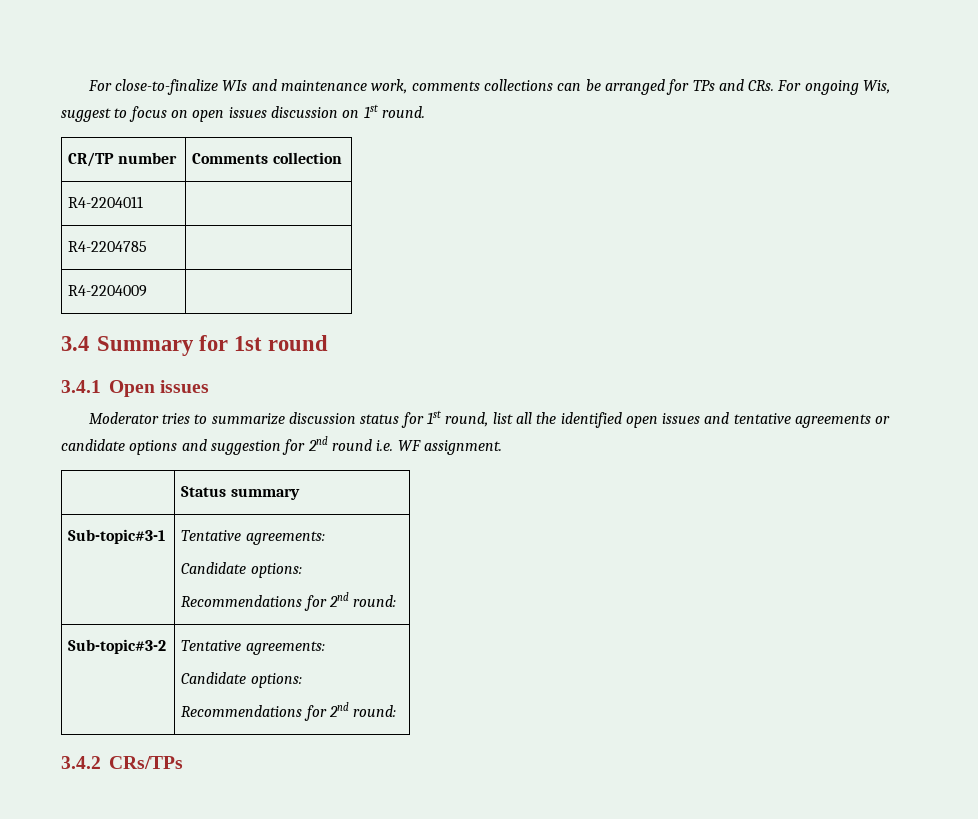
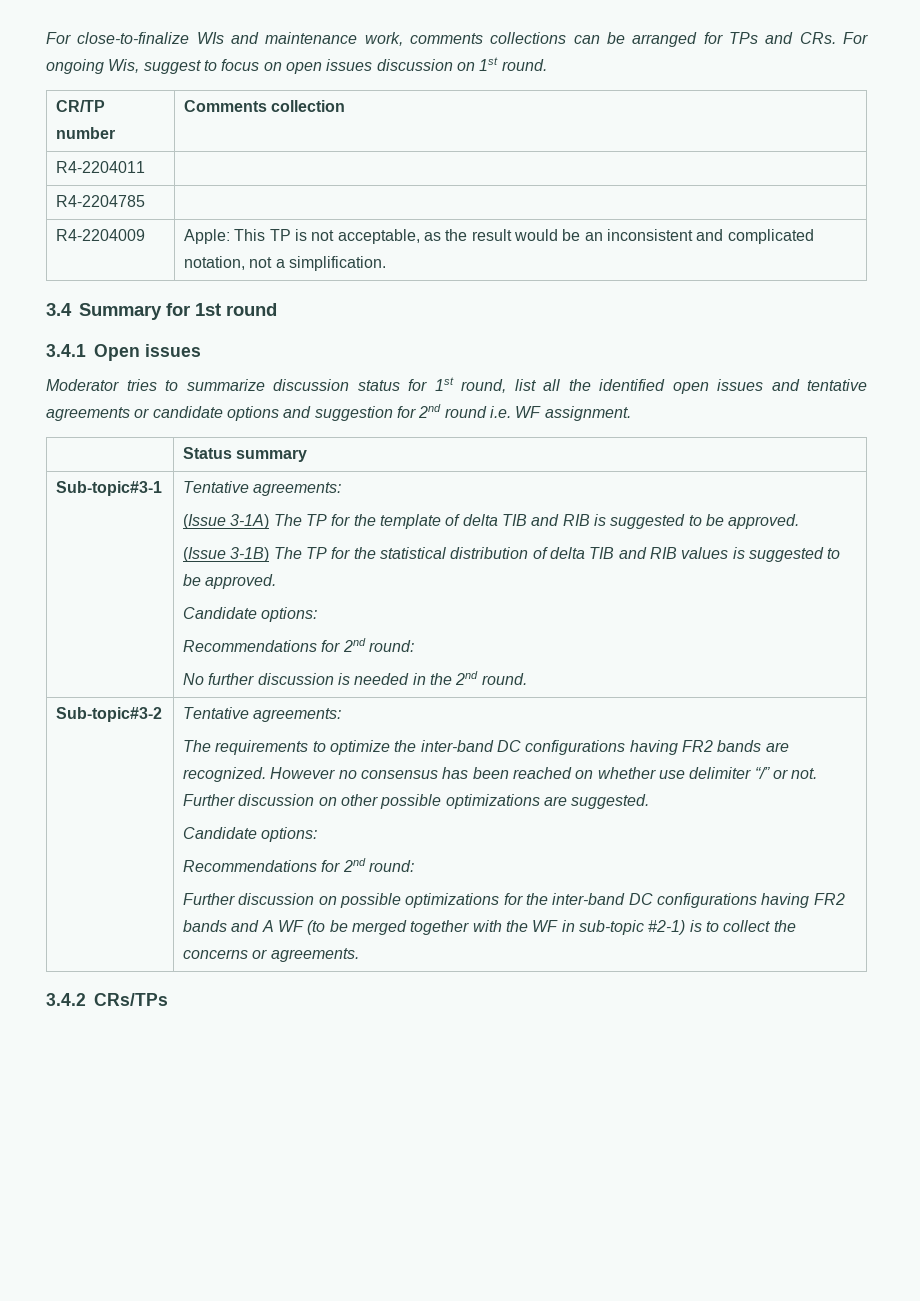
- R4-2204009 |
+ R4-2204009 | Apple: This TP is not acceptable, as the result would be an inconsistent and complicated notation, not a simplification.
  Sub-topic#3-1 | Tentative agreements:
+ (Issue 3-1A) The TP for the template of delta TIB and RIB is suggested to be approved.
+ (Issue 3-1B) The TP for the statistical distribution of delta TIB and RIB values is suggested to be approved.
  Candidate options:
  Recommendations for 2nd round:
+ No further discussion is needed in the 2nd round.
  Sub-topic#3-2 | Tentative agreements:
+ The requirements to optimize the inter-band DC configurations having FR2 bands are recognized. However no consensus has been reached on whether use delimiter “/” or not. Further discussion on other possible optimizations are suggested.
  Candidate options:
  Recommendations for 2nd round:
+ Further discussion on possible optimizations for the inter-band DC configurations having FR2 bands and A WF (to be merged together with the WF in sub-topic #2-1) is to collect the concerns or agreements.

